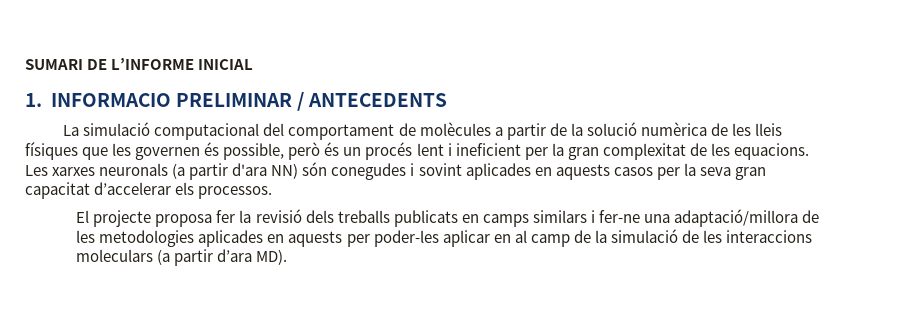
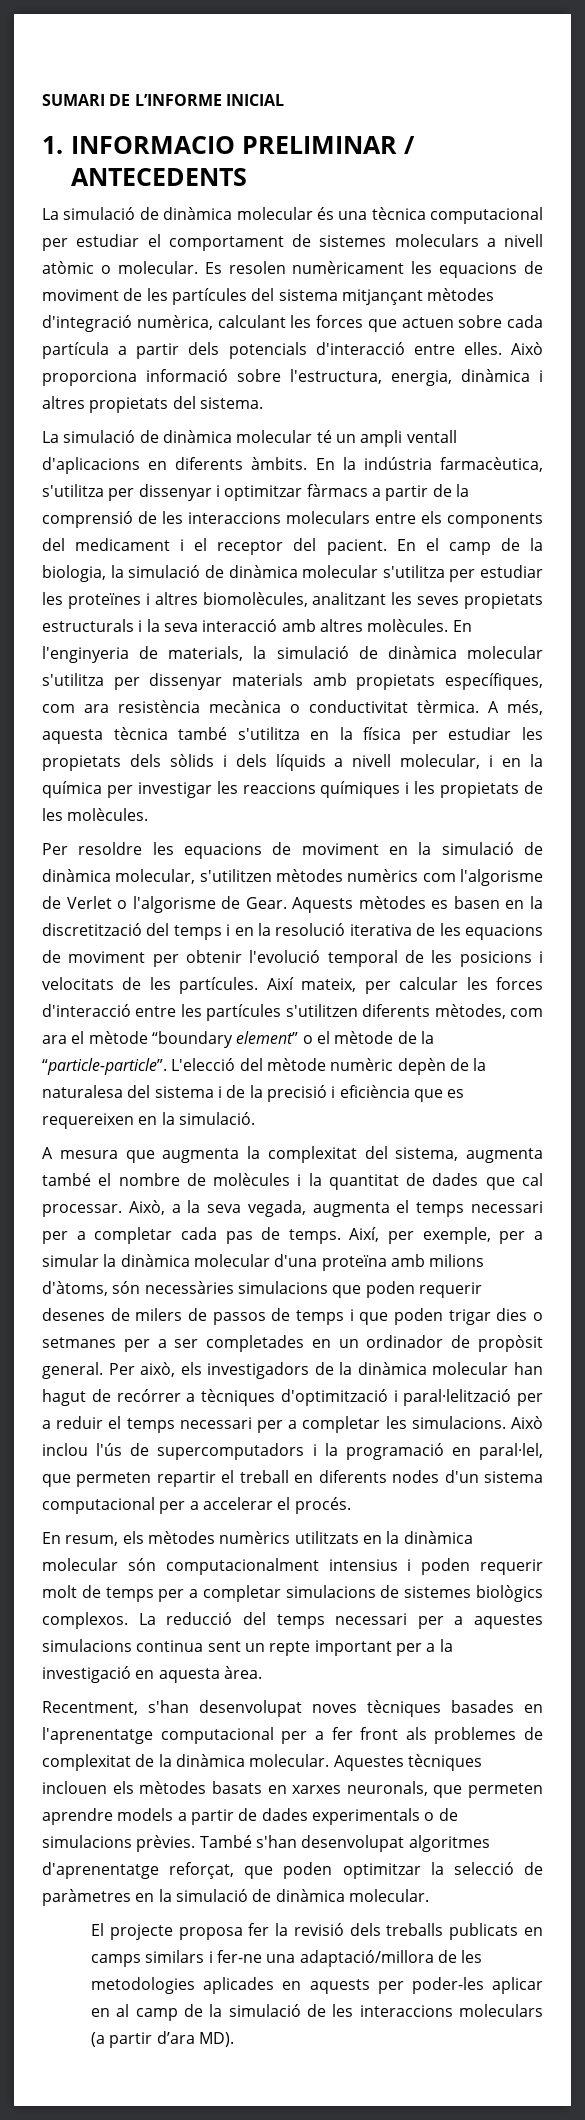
- La simulació computacional del comportament de molècules a partir de la solució numèrica de les lleis físiques que les governen és possible, però és un procés lent i ineficient per la gran complexitat de les equacions. Les xarxes neuronals (a partir d'ara NN) són conegudes i sovint aplicades en aquests casos per la seva gran capacitat d’accelerar els processos.
+ La simulació de dinàmica molecular és una tècnica computacional per estudiar el comportament de sistemes moleculars a nivell atòmic o molecular. Es resolen numèricament les equacions de moviment de les partícules del sistema mitjançant mètodes d'integració numèrica, calculant les forces que actuen sobre cada partícula a partir dels potencials d'interacció entre elles. Això proporciona informació sobre l'estructura, energia, dinàmica i altres propietats del sistema.
+ La simulació de dinàmica molecular té un ampli ventall d'aplicacions en diferents àmbits. En la indústria farmacèutica, s'utilitza per dissenyar i optimitzar fàrmacs a partir de la comprensió de les interaccions moleculars entre els components del medicament i el receptor del pacient. En el camp de la biologia, la simulació de dinàmica molecular s'utilitza per estudiar les proteïnes i altres biomolècules, analitzant les seves propietats estructurals i la seva interacció amb altres molècules. En l'enginyeria de materials, la simulació de dinàmica molecular s'utilitza per dissenyar materials amb propietats específiques, com ara resistència mecànica o conductivitat tèrmica. A més, aquesta tècnica també s'utilitza en la física per estudiar les propietats dels sòlids i dels líquids a nivell molecular, i en la química per investigar les reaccions químiques i les propietats de les molècules.
+ Per resoldre les equacions de moviment en la simulació de dinàmica molecular, s'utilitzen mètodes numèrics com l'algorisme de Verlet o l'algorisme de Gear. Aquests mètodes es basen en la discretització del temps i en la resolució iterativa de les equacions de moviment per obtenir l'evolució temporal de les posicions i velocitats de les partícules. Així mateix, per calcular les forces d'interacció entre les partícules s'utilitzen diferents mètodes, com ara el mètode “boundary element” o el mètode de la “particle-particle”. L'elecció del mètode numèric depèn de la naturalesa del sistema i de la precisió i eficiència que es requereixen en la simulació.
+ A mesura que augmenta la complexitat del sistema, augmenta també el nombre de molècules i la quantitat de dades que cal processar. Això, a la seva vegada, augmenta el temps necessari per a completar cada pas de temps. Així, per exemple, per a simular la dinàmica molecular d'una proteïna amb milions d'àtoms, són necessàries simulacions que poden requerir desenes de milers de passos de temps i que poden trigar dies o setmanes per a ser completades en un ordinador de propòsit general. Per això, els investigadors de la dinàmica molecular han hagut de recórrer a tècniques d'optimització i paral·lelització per a reduir el temps necessari per a completar les simulacions. Això inclou l'ús de supercomputadors i la programació en paral·lel, que permeten repartir el treball en diferents nodes d'un sistema computacional per a accelerar el procés.
+ En resum, els mètodes numèrics utilitzats en la dinàmica molecular són computacionalment intensius i poden requerir molt de temps per a completar simulacions de sistemes biològics complexos. La reducció del temps necessari per a aquestes simulacions continua sent un repte important per a la investigació en aquesta àrea.
+ Recentment, s'han desenvolupat noves tècniques basades en l'aprenentatge computacional per a fer front als problemes de complexitat de la dinàmica molecular. Aquestes tècniques inclouen els mètodes basats en xarxes neuronals, que permeten aprendre models a partir de dades experimentals o de simulacions prèvies. També s'han desenvolupat algoritmes d'aprenentatge reforçat, que poden optimitzar la selecció de paràmetres en la simulació de dinàmica molecular.

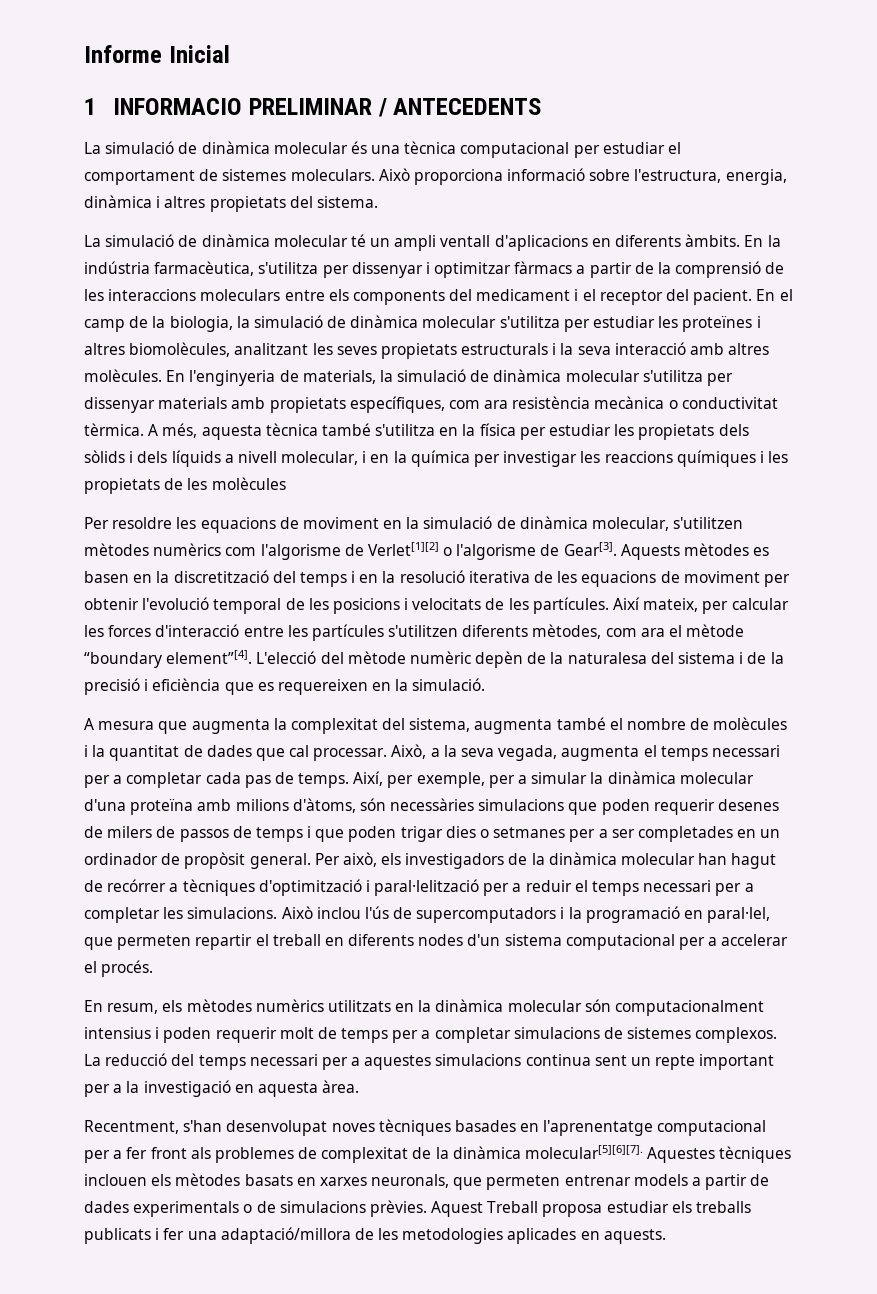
- SUMARI DE L’INFORME INICIAL
- 1. INFORMACIO PRELIMINAR / ANTECEDENTS
+ Informe Inicial
+ 1 INFORMACIO PRELIMINAR / ANTECEDENTS
- La simulació de dinàmica molecular és una tècnica computacional per estudiar el comportament de sistemes moleculars a nivell atòmic o molecular. Es resolen numèricament les equacions de moviment de les partícules del sistema mitjançant mètodes d'integració numèrica, calculant les forces que actuen sobre cada partícula a partir dels potencials d'interacció entre elles.
+ La simulació de dinàmica molecular és una tècnica computacional per estudiar el comportament de sistemes moleculars.
- A més, aquesta tècnica també s'utilitza en la física per estudiar les propietats dels sòlids i dels líquids a nivell molecular, i en la química per investigar les reaccions químiques i les propietats de les molècules.
+ A més, aquesta tècnica també s'utilitza en la física per estudiar les propietats dels sòlids i dels líquids a nivell molecular, i en la química per investigar les reaccions químiques i les propietats de les molècules
- Per resoldre les equacions de moviment en la simulació de dinàmica molecular, s'utilitzen mètodes numèrics com l'algorisme de Verlet o l'algorisme de Gear.
+ Per resoldre les equacions de moviment en la simulació de dinàmica molecular, s'utilitzen mètodes numèrics com l'algorisme de Verlet[1][2] o l'algorisme de Gear[3].
- Així mateix, per calcular les forces d'interacció entre les partícules s'utilitzen diferents mètodes, com ara el mètode “boundary element” o el mètode de la “particle-particle”.
+ Així mateix, per calcular les forces d'interacció entre les partícules s'utilitzen diferents mètodes, com ara el mètode “boundary element”[4].
- En resum, els mètodes numèrics utilitzats en la dinàmica molecular són computacionalment intensius i poden requerir molt de temps per a completar simulacions de sistemes biològics complexos.
+ En resum, els mètodes numèrics utilitzats en la dinàmica molecular són computacionalment intensius i poden requerir molt de temps per a completar simulacions de sistemes complexos.
- Recentment, s'han desenvolupat noves tècniques basades en l'aprenentatge computacional per a fer front als problemes de complexitat de la dinàmica molecular.
+ Recentment, s'han desenvolupat noves tècniques basades en l'aprenentatge computacional per a fer front als problemes de complexitat de la dinàmica molecular[5][6][7].
- Aquestes tècniques inclouen els mètodes basats en xarxes neuronals, que permeten aprendre models a partir de dades experimentals o de simulacions prèvies.
+ Aquestes tècniques inclouen els mètodes basats en xarxes neuronals, que permeten entrenar models a partir de dades experimentals o de simulacions prèvies.
- També s'han desenvolupat algoritmes d'aprenentatge reforçat, que poden optimitzar la selecció de paràmetres en la simulació de dinàmica molecular.
- El projecte proposa fer la revisió dels treballs publicats en camps similars i fer-ne una adaptació/millora de les metodologies aplicades en aquests per poder-les aplicar en al camp de la simulació de les interaccions moleculars (a partir d’ara MD).
+ Aquest Treball proposa estudiar els treballs publicats i fer una adaptació/millora de les metodologies aplicades en aquests.

